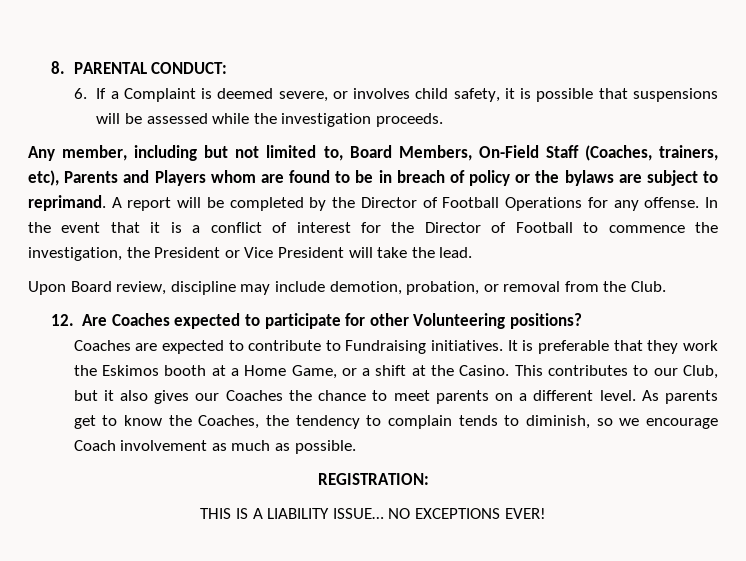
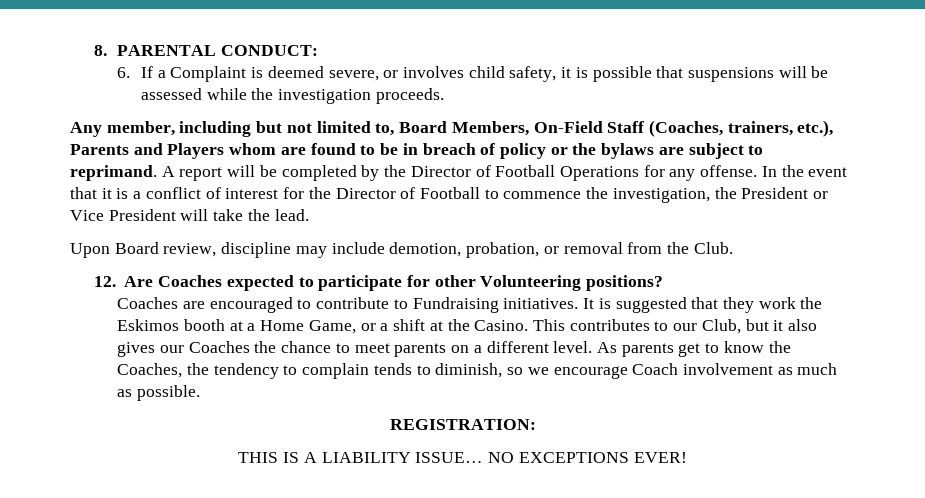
- Any member, including but not limited to, Board Members, On-Field Staff (Coaches, trainers, etc), Parents and Players whom are found to be in breach of policy or the bylaws are subject to reprimand.
+ Any member, including but not limited to, Board Members, On-Field Staff (Coaches, trainers, etc.), Parents and Players whom are found to be in breach of policy or the bylaws are subject to reprimand.
- Coaches are expected to contribute to Fundraising initiatives.
+ Coaches are encouraged to contribute to Fundraising initiatives.
- It is preferable that they work the Eskimos booth at a Home Game, or a shift at the Casino.
+ It is suggested that they work the Eskimos booth at a Home Game, or a shift at the Casino.

